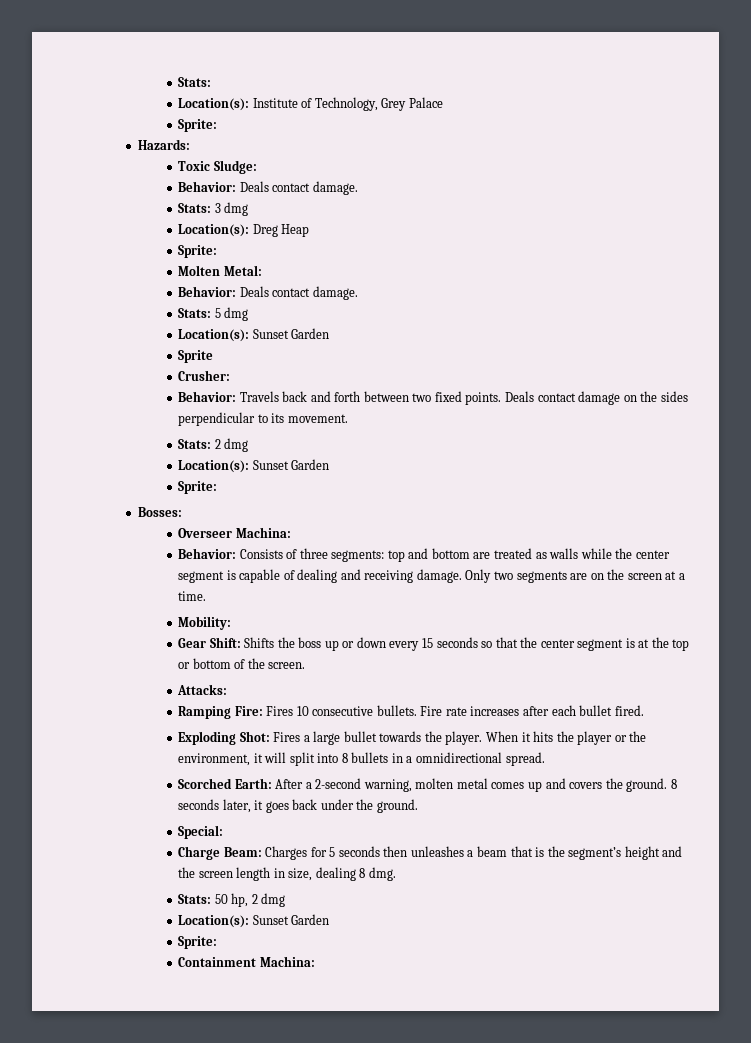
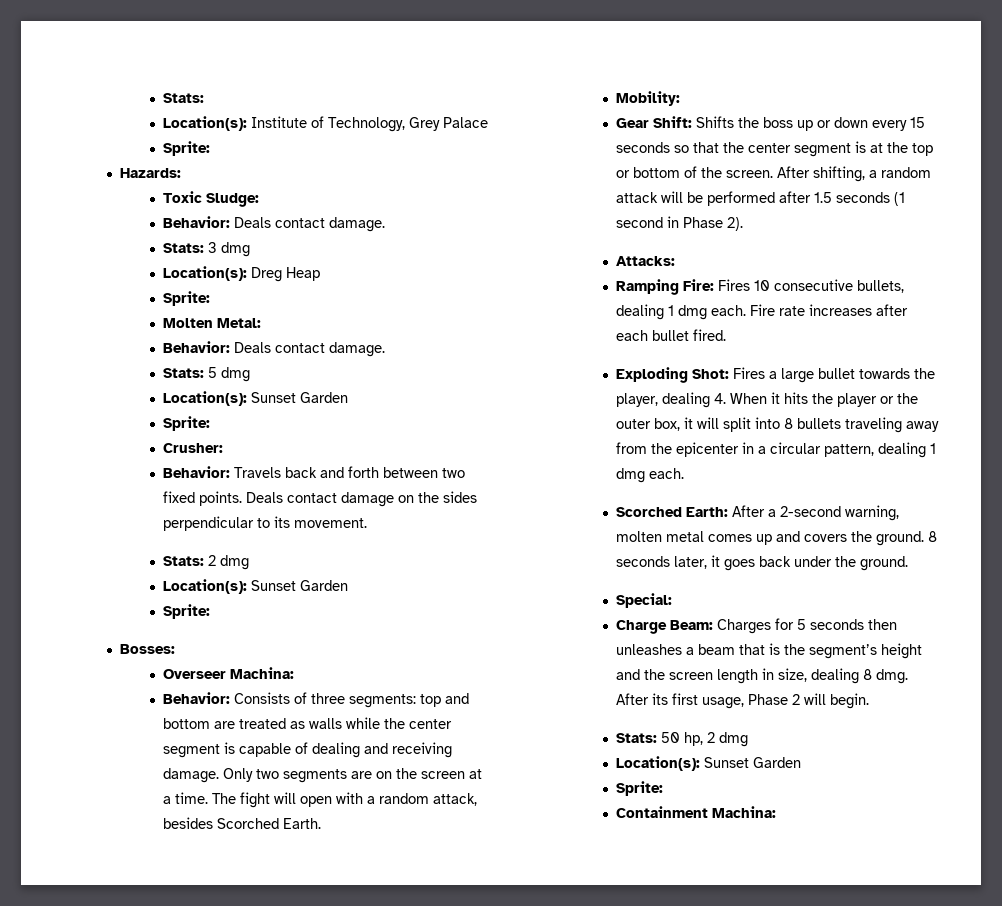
  Stats: 5 dmg
  Location(s): Sunset Garden
- Sprite
+ Sprite:
+ The fight will open with a random attack, besides Scorched Earth.
+ After shifting, a random attack will be performed after 1.5 seconds (1 second in Phase 2).
- Ramping Fire: Fires 10 consecutive bullets.
+ Ramping Fire: Fires 10 consecutive bullets, dealing 1 dmg each.
- Exploding Shot: Fires a large bullet towards the player. When it hits the player or the environment, it will split into 8 bullets in a omnidirectional spread.
+ Exploding Shot: Fires a large bullet towards the player, dealing 4. When it hits the player or the outer box, it will split into 8 bullets traveling away from the epicenter in a circular pattern, dealing 1 dmg each.
+ After its first usage, Phase 2 will begin.

